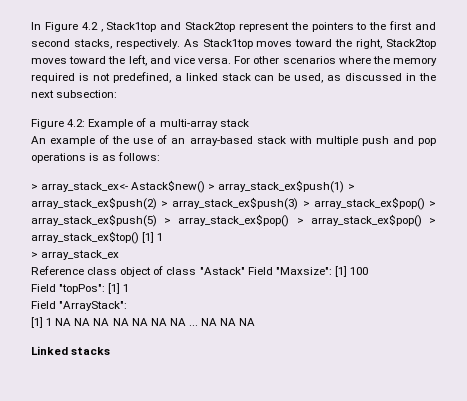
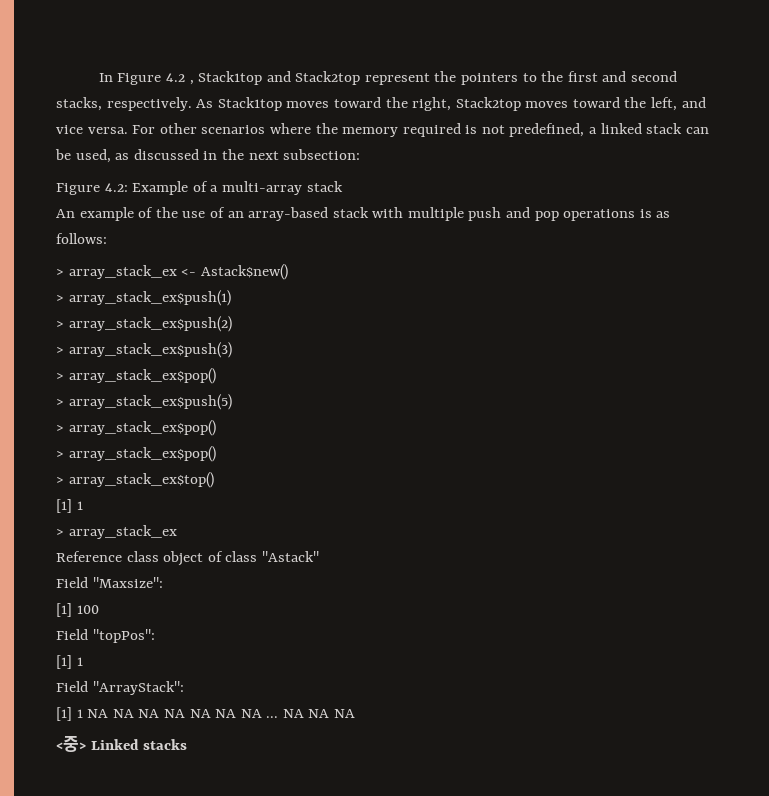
- > array_stack_ex<- Astack$new() > array_stack_ex$push(1) > array_stack_ex$push(2) > array_stack_ex$push(3) > array_stack_ex$pop() > array_stack_ex$push(5) > array_stack_ex$pop() > array_stack_ex$pop() > array_stack_ex$top() [1] 1
+ > array_stack_ex <- Astack$new()
+ > array_stack_ex$push(1)
+ > array_stack_ex$push(2)
+ > array_stack_ex$push(3)
+ > array_stack_ex$pop()
+ > array_stack_ex$push(5)
+ > array_stack_ex$pop()
+ > array_stack_ex$pop()
+ > array_stack_ex$top()
+ [1] 1
- Reference class object of class "Astack" Field "Maxsize": [1] 100
+ Reference class object of class "Astack"
+ Field "Maxsize":
+ [1] 100
- Field "topPos": [1] 1
+ Field "topPos":
+ [1] 1
- Linked stacks
+ <중> Linked stacks

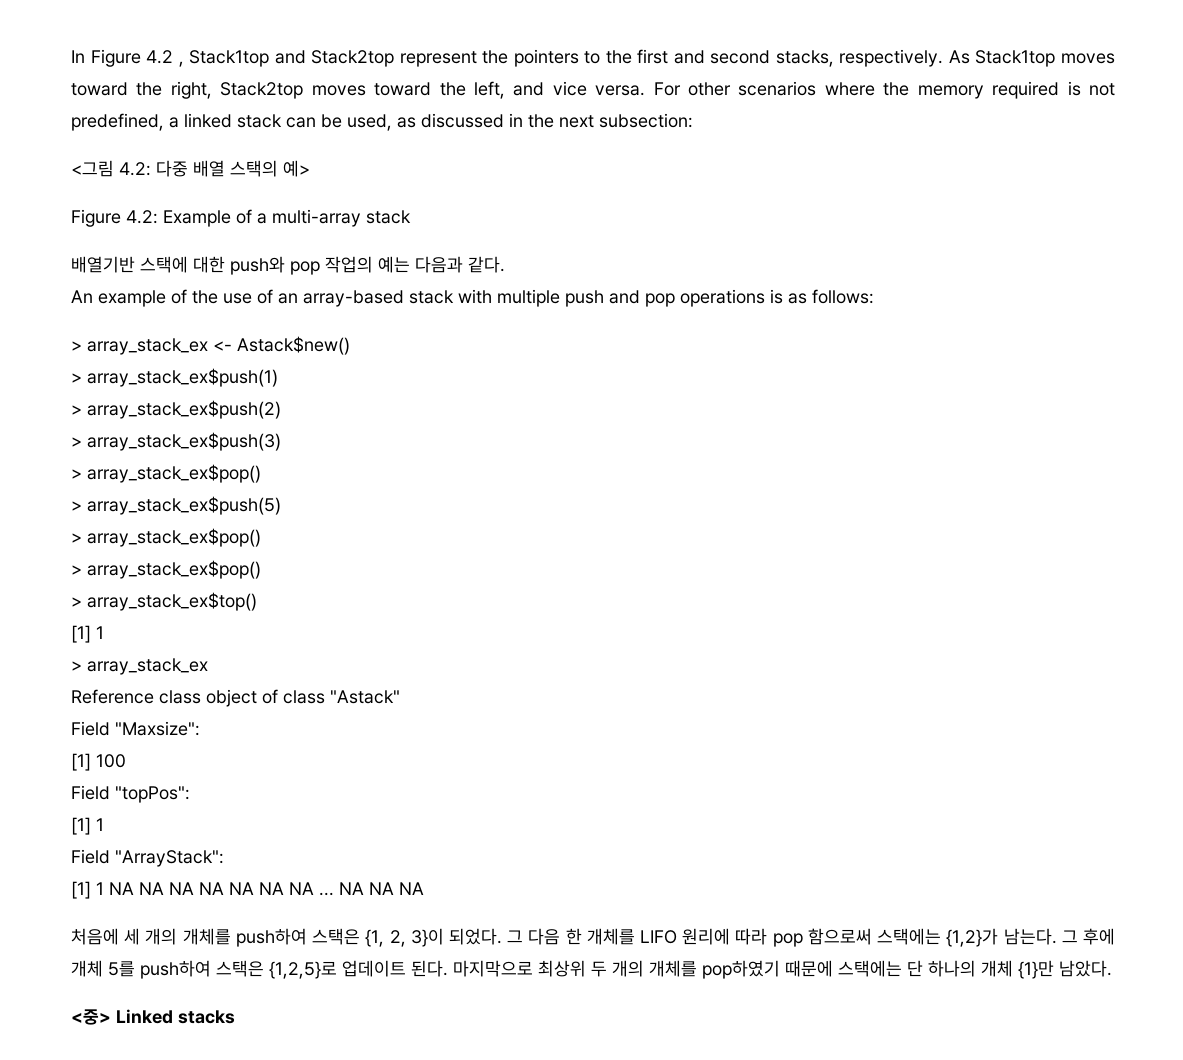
+ <그림 4.2: 다중 배열 스택의 예>
+ 배열기반 스택에 대한 push와 pop 작업의 예는 다음과 같다.
+ 처음에 세 개의 개체를 push하여 스택은 {1, 2, 3}이 되었다. 그 다음 한 개체를 LIFO 원리에 따라 pop 함으로써 스택에는 {1,2}가 남는다. 그 후에 개체 5를 push하여 스택은 {1,2,5}로 업데이트 된다. 마지막으로 최상위 두 개의 개체를 pop하였기 때문에 스택에는 단 하나의 개체 {1}만 남았다.

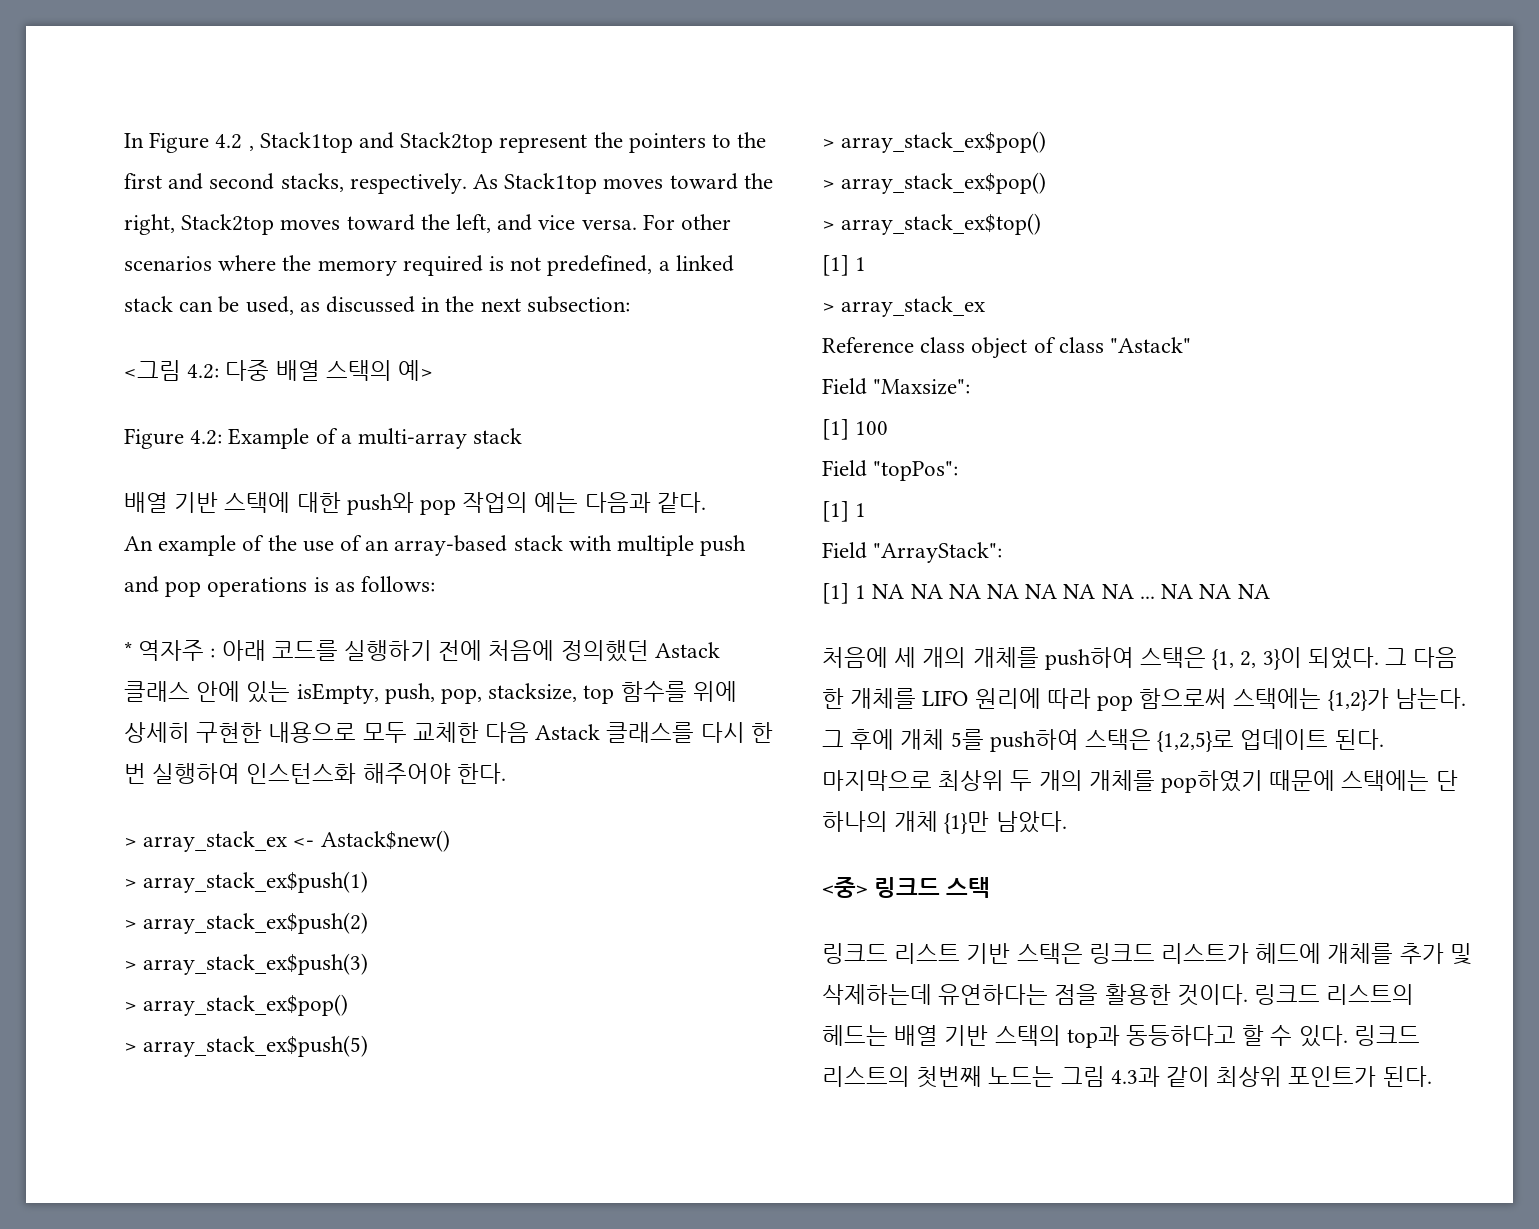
- 배열기반 스택에 대한 push와 pop 작업의 예는 다음과 같다.
+ 배열 기반 스택에 대한 push와 pop 작업의 예는 다음과 같다.
+ * 역자주 : 아래 코드를 실행하기 전에 처음에 정의했던 Astack 클래스 안에 있는 isEmpty, push, pop, stacksize, top 함수를 위에 상세히 구현한 내용으로 모두 교체한 다음 Astack 클래스를 다시 한 번 실행하여 인스턴스화 해주어야 한다.
- <중> Linked stacks
+ <중> 링크드 스택
+ 링크드 리스트 기반 스택은 링크드 리스트가 헤드에 개체를 추가 및 삭제하는데 유연하다는 점을 활용한 것이다. 링크드 리스트의 헤드는 배열 기반 스택의 top과 동등하다고 할 수 있다. 링크드 리스트의 첫번째 노드는 그림 4.3과 같이 최상위 포인트가 된다.

